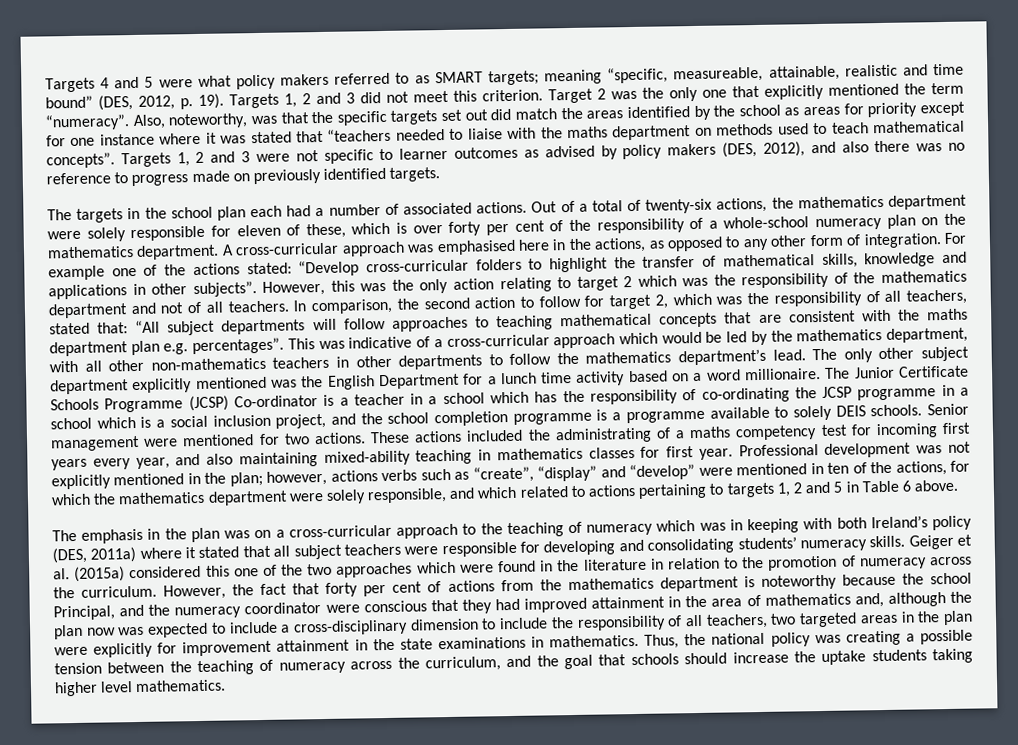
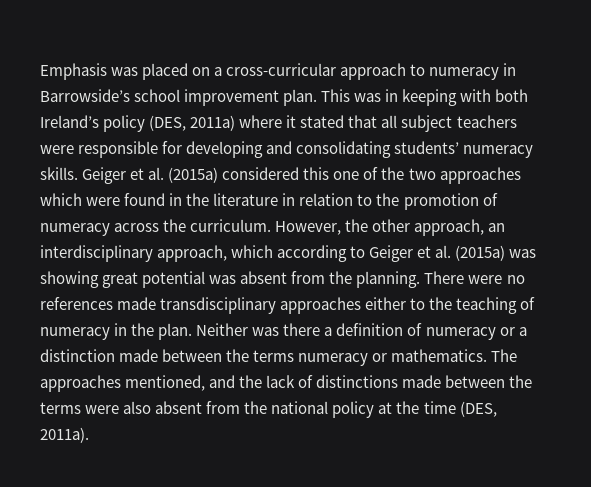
- Targets 4 and 5 were what policy makers referred to as SMART targets; meaning “specific, measureable, attainable, realistic and time bound” (DES, 2012, p. 19). Targets 1, 2 and 3 did not meet this criterion. Target 2 was the only one that explicitly mentioned the term “numeracy”. Also, noteworthy, was that the specific targets set out did match the areas identified by the school as areas for priority except for one instance where it was stated that “teachers needed to liaise with the maths department on methods used to teach mathematical concepts”. Targets 1, 2 and 3 were not specific to learner outcomes as advised by policy makers (DES, 2012), and also there was no reference to progress made on previously identified targets.
- The targets in the school plan each had a number of associated actions. Out of a total of twenty-six actions, the mathematics department were solely responsible for eleven of these, which is over forty per cent of the responsibility of a whole-school numeracy plan on the mathematics department. A cross-curricular approach was emphasised here in the actions, as opposed to any other form of integration. For example one of the actions stated: “Develop cross-curricular folders to highlight the transfer of mathematical skills, knowledge and applications in other subjects”. However, this was the only action relating to target 2 which was the responsibility of the mathematics department and not of all teachers. In comparison, the second action to follow for target 2, which was the responsibility of all teachers, stated that: “All subject departments will follow approaches to teaching mathematical concepts that are consistent with the maths department plan e.g. percentages”. This was indicative of a cross-curricular approach which would be led by the mathematics department, with all other non-mathematics teachers in other departments to follow the mathematics department’s lead. The only other subject department explicitly mentioned was the English Department for a lunch time activity based on a word millionaire. The Junior Certificate Schools Programme (JCSP) Co-ordinator is a teacher in a school which has the responsibility of co-ordinating the JCSP programme in a school which is a social inclusion project, and the school completion programme is a programme available to solely DEIS schools. Senior management were mentioned for two actions. These actions included the administrating of a maths competency test for incoming first years every year, and also maintaining mixed-ability teaching in mathematics classes for first year. Professional development was not explicitly mentioned in the plan; however, actions verbs such as “create”, “display” and “develop” were mentioned in ten of the actions, for which the mathematics department were solely responsible, and which related to actions pertaining to targets 1, 2 and 5 in Table 6 above.
- The emphasis in the plan was on a cross-curricular approach to the teaching of numeracy which was in keeping with both Ireland’s policy (DES, 2011a) where it stated that all subject teachers were responsible for developing and consolidating students’ numeracy skills.
+ Emphasis was placed on a cross-curricular approach to numeracy in Barrowside’s school improvement plan. This was in keeping with both Ireland’s policy (DES, 2011a) where it stated that all subject teachers were responsible for developing and consolidating students’ numeracy skills.
- However, the fact that forty per cent of actions from the mathematics department is noteworthy because the school Principal, and the numeracy coordinator were conscious that they had improved attainment in the area of mathematics and, although the plan now was expected to include a cross-disciplinary dimension to include the responsibility of all teachers, two targeted areas in the plan were explicitly for improvement attainment in the state examinations in mathematics. Thus, the national policy was creating a possible tension between the teaching of numeracy across the curriculum, and the goal that schools should increase the uptake students taking higher level mathematics.
+ However, the other approach, an interdisciplinary approach, which according to Geiger et al. (2015a) was showing great potential was absent from the planning. There were no references made transdisciplinary approaches either to the teaching of numeracy in the plan. Neither was there a definition of numeracy or a distinction made between the terms numeracy or mathematics. The approaches mentioned, and the lack of distinctions made between the terms were also absent from the national policy at the time (DES, 2011a).

